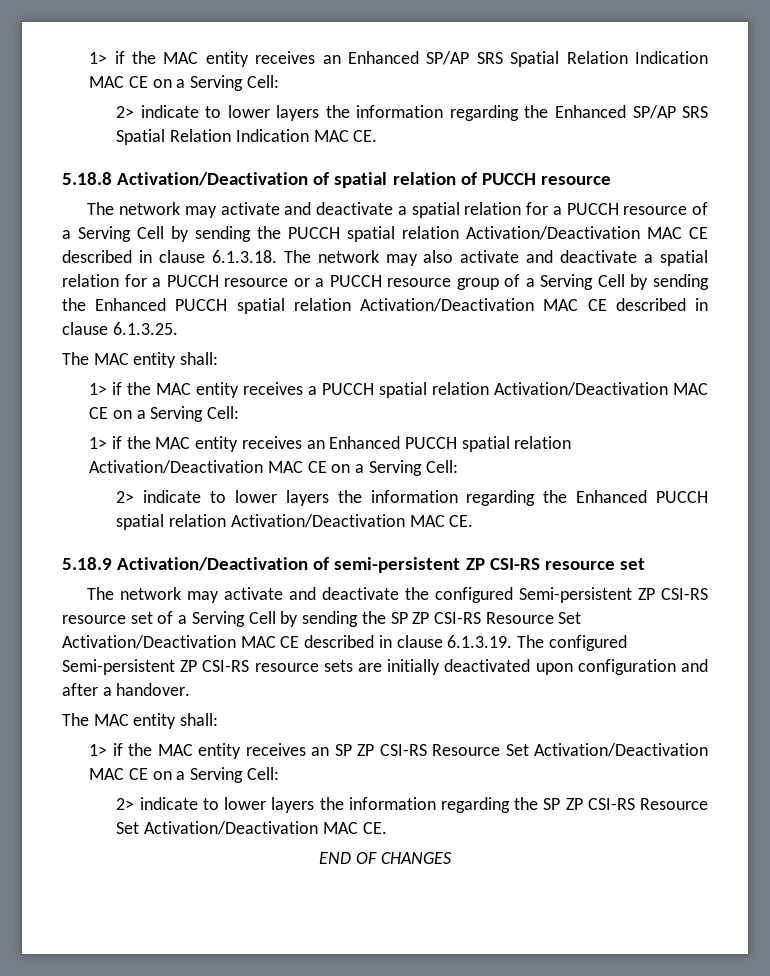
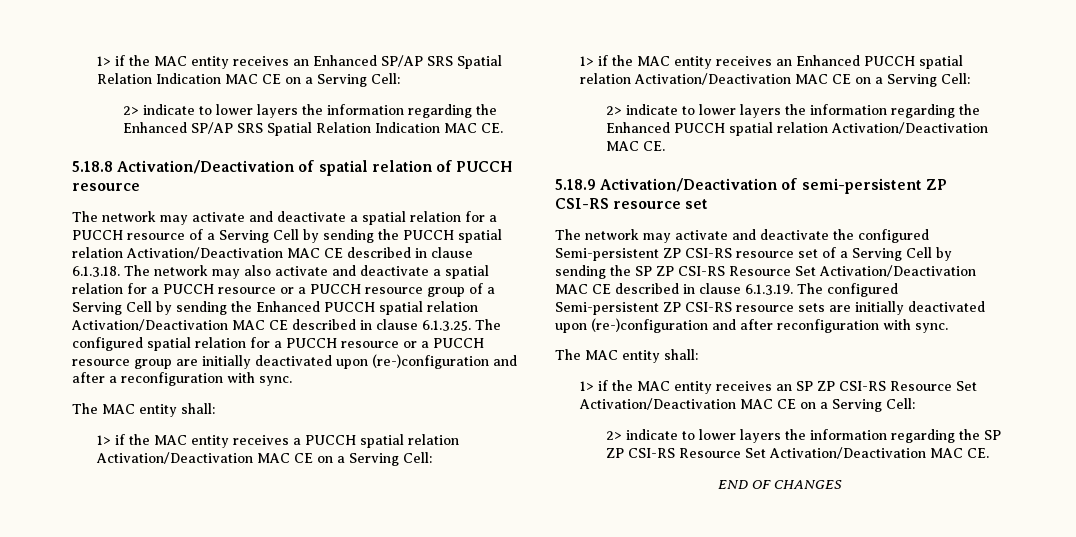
- The network may activate and deactivate a spatial relation for a PUCCH resource of a Serving Cell by sending the PUCCH spatial relation Activation/Deactivation MAC CE described in clause 6.1.3.18. The network may also activate and deactivate a spatial relation for a PUCCH resource or a PUCCH resource group of a Serving Cell by sending the Enhanced PUCCH spatial relation Activation/Deactivation MAC CE described in clause 6.1.3.25.
+ The network may activate and deactivate a spatial relation for a PUCCH resource of a Serving Cell by sending the PUCCH spatial relation Activation/Deactivation MAC CE described in clause 6.1.3.18. The network may also activate and deactivate a spatial relation for a PUCCH resource or a PUCCH resource group of a Serving Cell by sending the Enhanced PUCCH spatial relation Activation/Deactivation MAC CE described in clause 6.1.3.25. The configured spatial relation for a PUCCH resource or a PUCCH resource group are initially deactivated upon (re-)configuration and after a reconfiguration with sync.
- The network may activate and deactivate the configured Semi-persistent ZP CSI-RS resource set of a Serving Cell by sending the SP ZP CSI-RS Resource Set Activation/Deactivation MAC CE described in clause 6.1.3.19. The configured Semi-persistent ZP CSI-RS resource sets are initially deactivated upon configuration and after a handover.
+ The network may activate and deactivate the configured Semi-persistent ZP CSI-RS resource set of a Serving Cell by sending the SP ZP CSI-RS Resource Set Activation/Deactivation MAC CE described in clause 6.1.3.19. The configured Semi-persistent ZP CSI-RS resource sets are initially deactivated upon (re-)configuration and after reconfiguration with sync.

